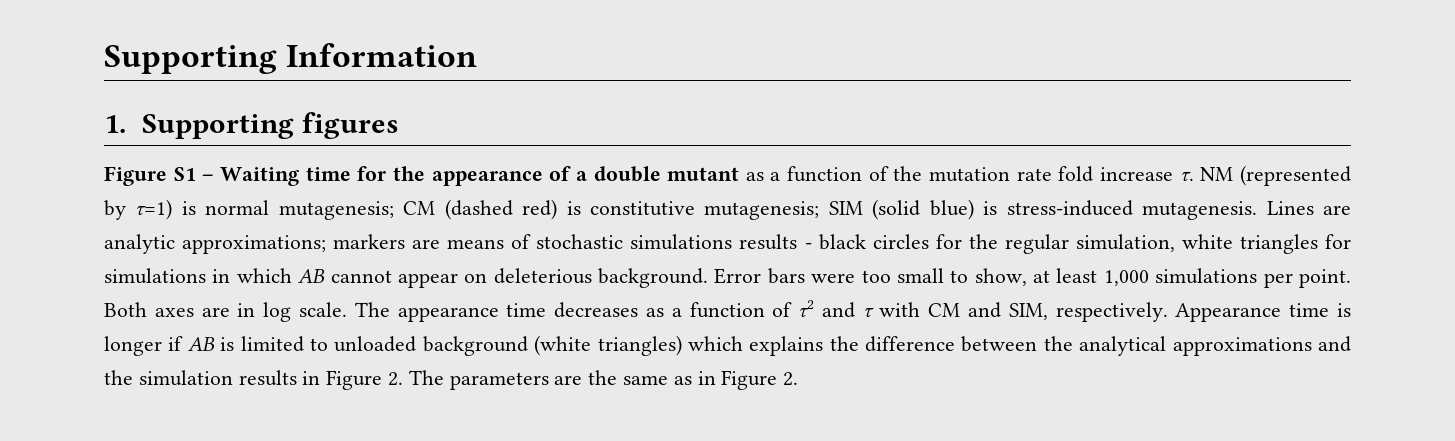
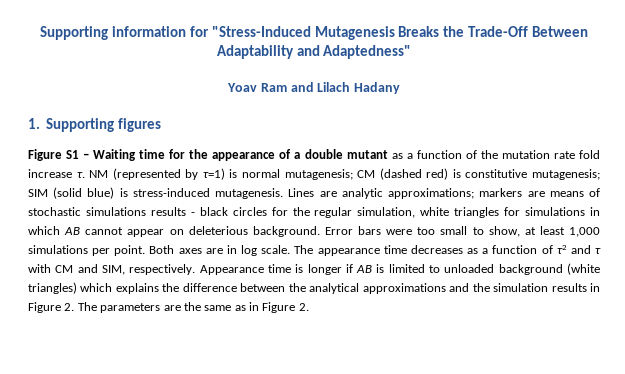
- Supporting Information
+ Supporting information for "Stress-Induced Mutagenesis Breaks the Trade-Off Between Adaptability and Adaptedness"
+ Yoav Ram and Lilach Hadany

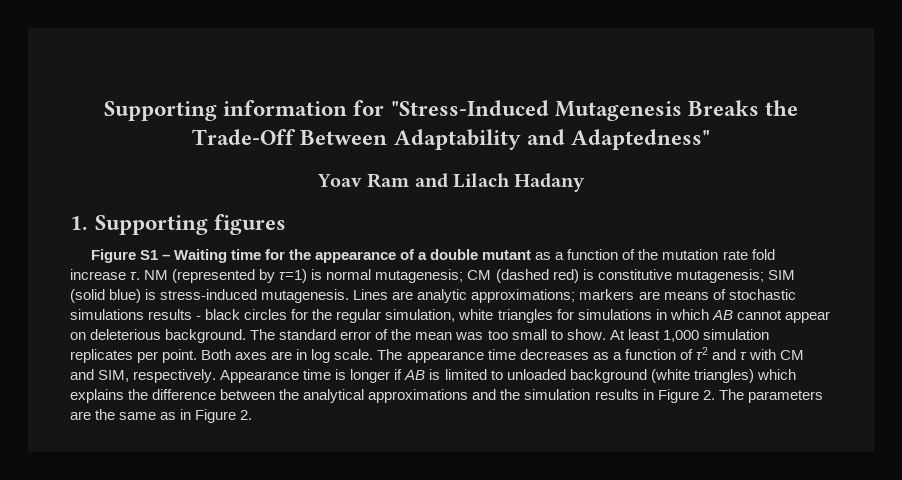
- Error bars were too small to show, at least 1,000 simulations per point.
+ The standard error of the mean was too small to show. At least 1,000 simulation replicates per point.

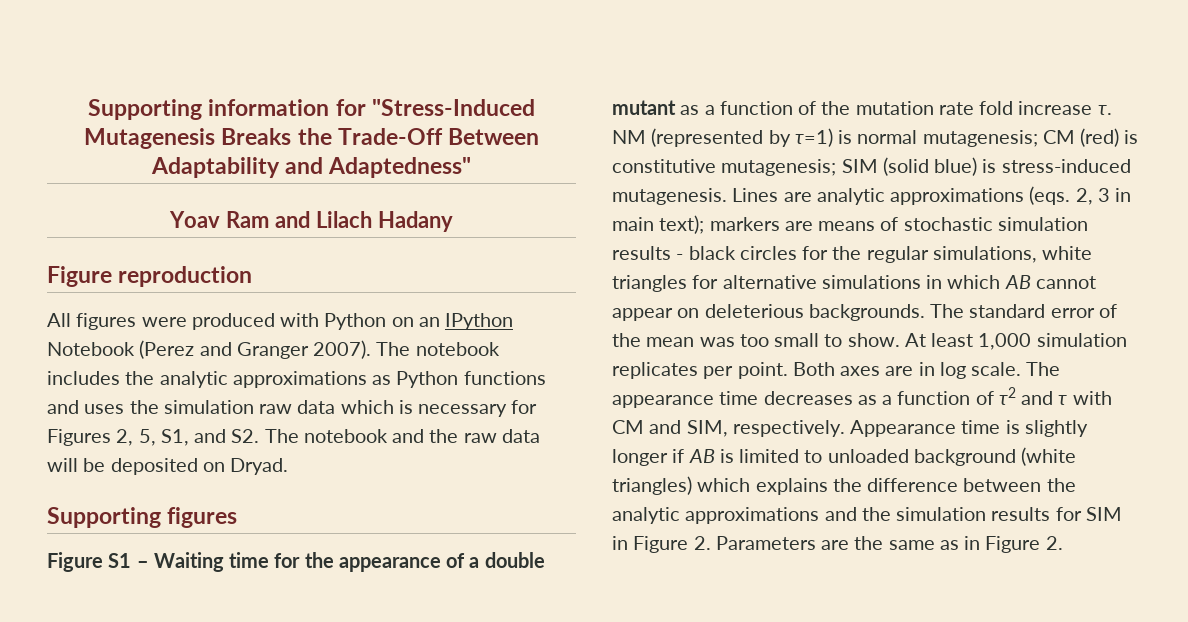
- 1. Supporting figures
+ Figure reproduction
+ All figures were produced with Python on an IPython Notebook (Perez and Granger 2007). The notebook includes the analytic approximations as Python functions and uses the simulation raw data which is necessary for Figures 2, 5, S1, and S2. The notebook and the raw data will be deposited on Dryad.
+ Supporting figures
- NM (represented by τ=1) is normal mutagenesis; CM (dashed red) is constitutive mutagenesis; SIM (solid blue) is stress-induced mutagenesis.
+ NM (represented by τ=1) is normal mutagenesis; CM (red) is constitutive mutagenesis; SIM (solid blue) is stress-induced mutagenesis.
- Lines are analytic approximations; markers are means of stochastic simulations results - black circles for the regular simulation, white triangles for simulations in which AB cannot appear on deleterious background.
+ Lines are analytic approximations (eqs. 2, 3 in main text); markers are means of stochastic simulation results - black circles for the regular simulations, white triangles for alternative simulations in which AB cannot appear on deleterious backgrounds.
- Appearance time is longer if AB is limited to unloaded background (white triangles) which explains the difference between the analytical approximations and the simulation results in Figure 2. The parameters are the same as in Figure 2.
+ Appearance time is slightly longer if AB is limited to unloaded background (white triangles) which explains the difference between the analytic approximations and the simulation results for SIM in Figure 2. Parameters are the same as in Figure 2.

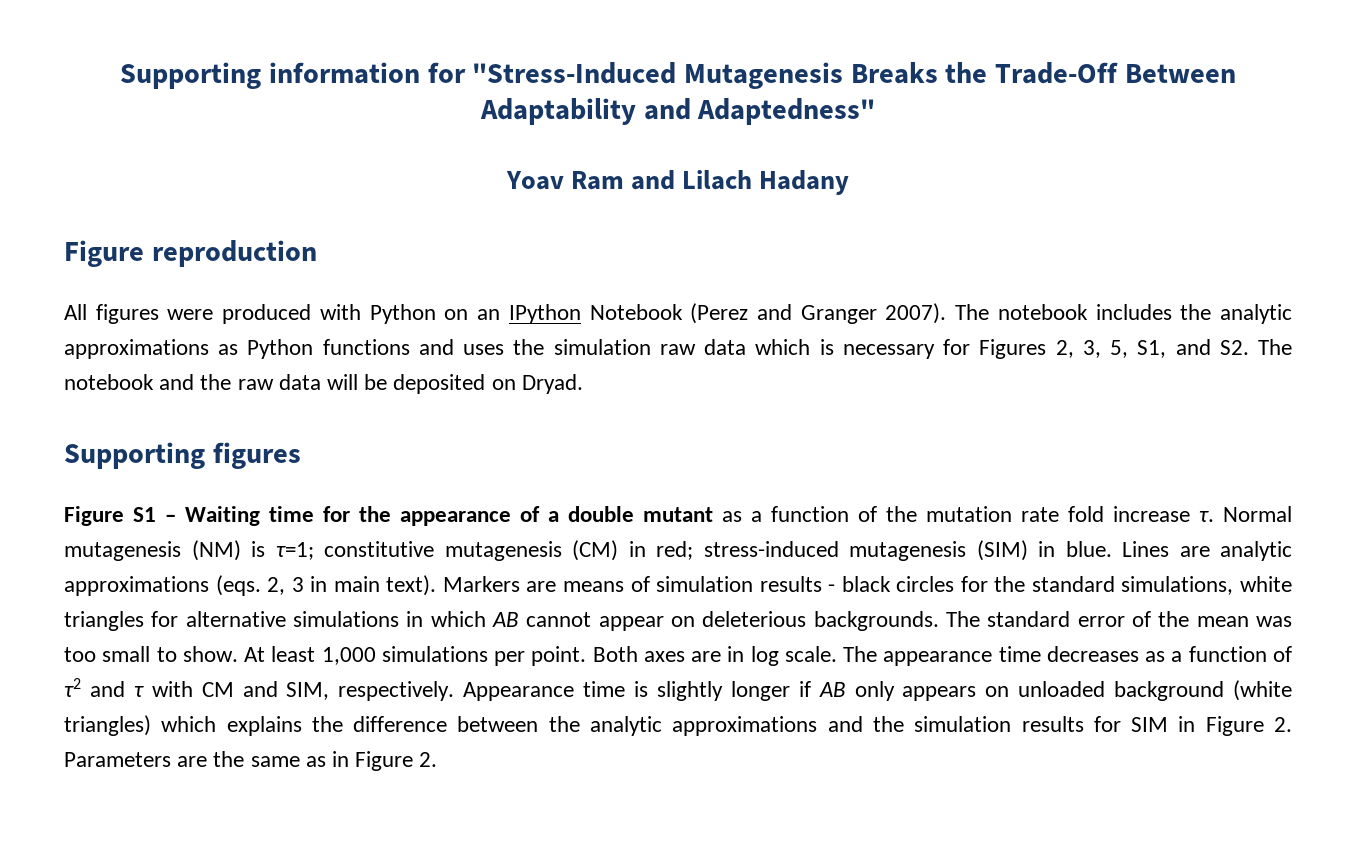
- The notebook includes the analytic approximations as Python functions and uses the simulation raw data which is necessary for Figures 2, 5, S1, and S2. The notebook and the raw data will be deposited on Dryad.
+ The notebook includes the analytic approximations as Python functions and uses the simulation raw data which is necessary for Figures 2, 3, 5, S1, and S2. The notebook and the raw data will be deposited on Dryad.
- NM (represented by τ=1) is normal mutagenesis; CM (red) is constitutive mutagenesis; SIM (solid blue) is stress-induced mutagenesis.
+ Normal mutagenesis (NM) is τ=1; constitutive mutagenesis (CM) in red; stress-induced mutagenesis (SIM) in blue.
- 2, 3 in main text); markers are means of stochastic simulation results - black circles for the regular simulations, white triangles for alternative simulations in which AB cannot appear on deleterious backgrounds.
+ 2, 3 in main text). Markers are means of simulation results - black circles for the standard simulations, white triangles for alternative simulations in which AB cannot appear on deleterious backgrounds.
- At least 1,000 simulation replicates per point.
+ At least 1,000 simulations per point.
- Appearance time is slightly longer if AB is limited to unloaded background (white triangles) which explains the difference between the analytic approximations and the simulation results for SIM in Figure 2. Parameters are the same as in Figure 2.
+ Appearance time is slightly longer if AB only appears on unloaded background (white triangles) which explains the difference between the analytic approximations and the simulation results for SIM in Figure 2. Parameters are the same as in Figure 2.

